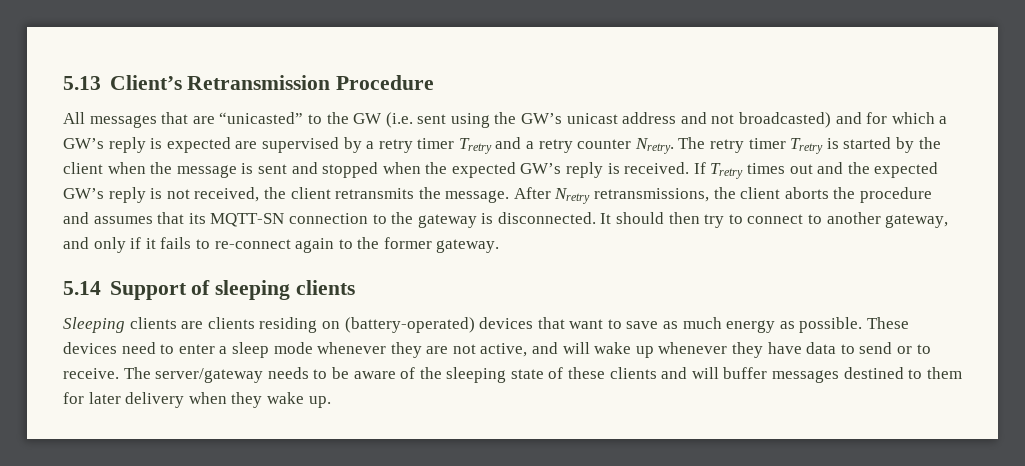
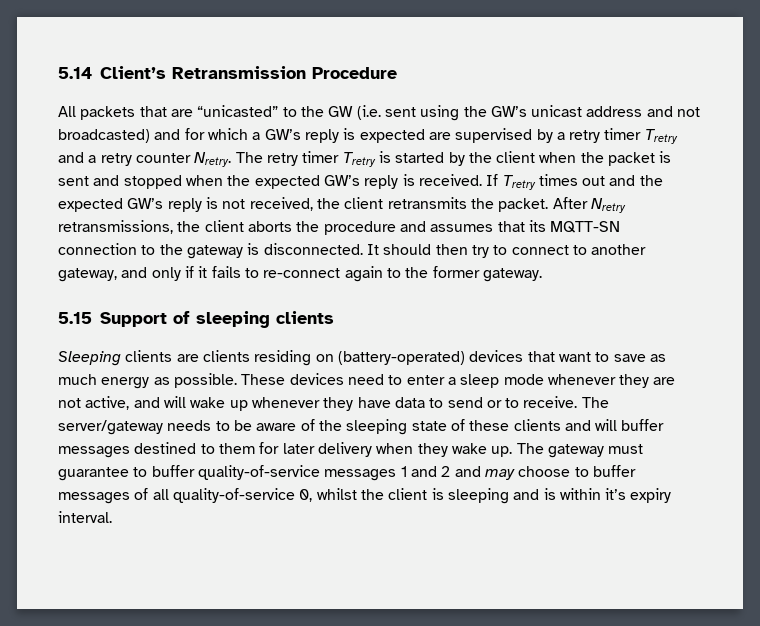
- 5.13 Client’s Retransmission Procedure
+ 5.14 Client’s Retransmission Procedure
- All messages that are “unicasted” to the GW (i.e. sent using the GW’s unicast address and not broadcasted) and for which a GW’s reply is expected are supervised by a retry timer Tretry and a retry counter Nretry.
+ All packets that are “unicasted” to the GW (i.e. sent using the GW’s unicast address and not broadcasted) and for which a GW’s reply is expected are supervised by a retry timer Tretry and a retry counter Nretry.
- The retry timer Tretry is started by the client when the message is sent and stopped when the expected GW’s reply is received.
+ The retry timer Tretry is started by the client when the packet is sent and stopped when the expected GW’s reply is received.
- If Tretry times out and the expected GW’s reply is not received, the client retransmits the message.
+ If Tretry times out and the expected GW’s reply is not received, the client retransmits the packet.
- 5.14 Support of sleeping clients
+ 5.15 Support of sleeping clients
+ The gateway must guarantee to buffer quality-of-service messages 1 and 2 and may choose to buffer messages of all quality-of-service 0, whilst the client is sleeping and is within it’s expiry interval.

